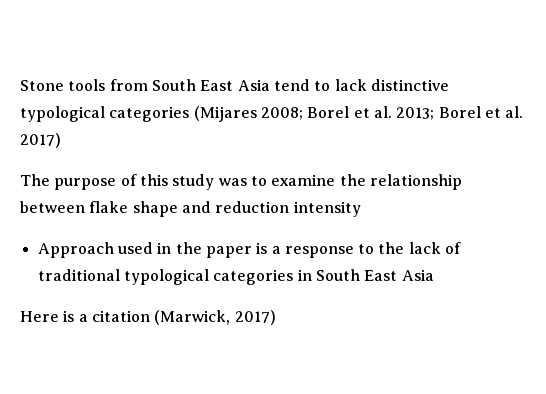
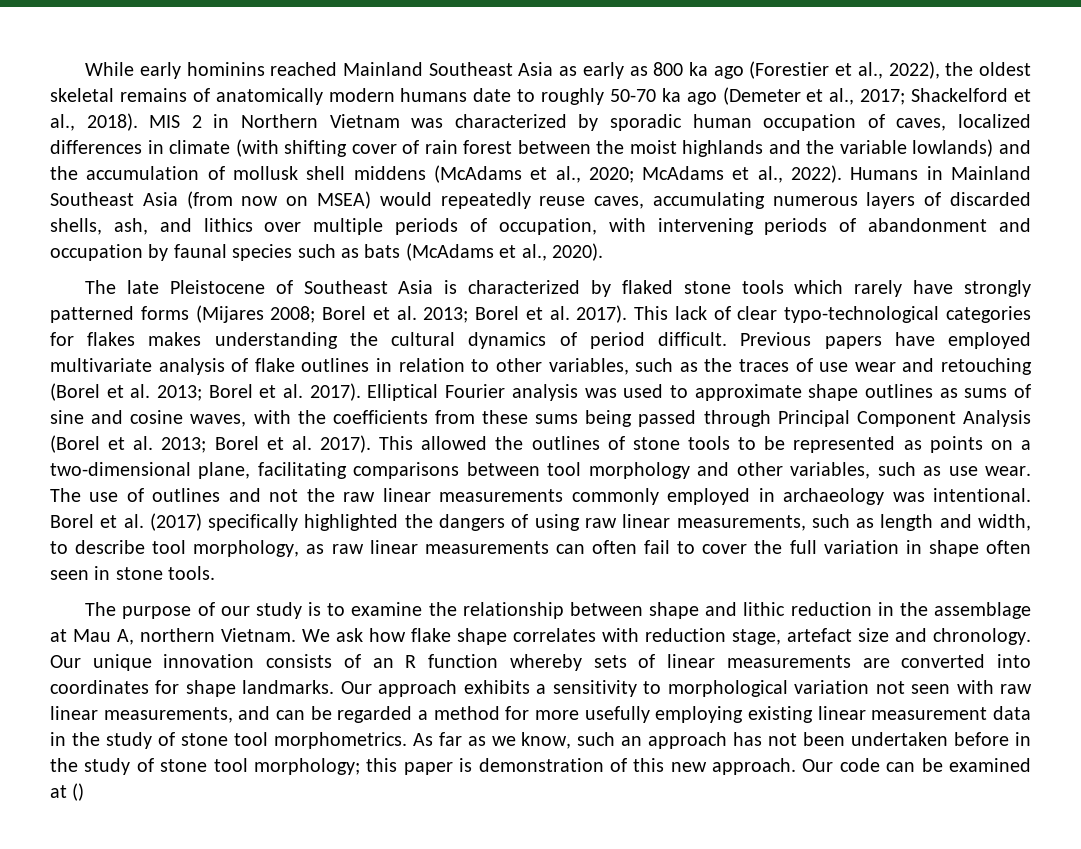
- Stone tools from South East Asia tend to lack distinctive typological categories (Mijares 2008; Borel et al. 2013; Borel et al. 2017)
+ While early hominins reached Mainland Southeast Asia as early as 800 ka ago (Forestier et al., 2022), the oldest skeletal remains of anatomically modern humans date to roughly 50-70 ka ago (Demeter et al., 2017; Shackelford et al., 2018). MIS 2 in Northern Vietnam was characterized by sporadic human occupation of caves, localized differences in climate (with shifting cover of rain forest between the moist highlands and the variable lowlands) and the accumulation of mollusk shell middens (McAdams et al., 2020; McAdams et al., 2022). Humans in Mainland Southeast Asia (from now on MSEA) would repeatedly reuse caves, accumulating numerous layers of discarded shells, ash, and lithics over multiple periods of occupation, with intervening periods of abandonment and occupation by faunal species such as bats (McAdams et al., 2020).
+ The late Pleistocene of Southeast Asia is characterized by flaked stone tools which rarely have strongly patterned forms (Mijares 2008; Borel et al. 2013; Borel et al. 2017). This lack of clear typo-technological categories for flakes makes understanding the cultural dynamics of period difficult. Previous papers have employed multivariate analysis of flake outlines in relation to other variables, such as the traces of use wear and retouching (Borel et al. 2013; Borel et al. 2017). Elliptical Fourier analysis was used to approximate shape outlines as sums of sine and cosine waves, with the coefficients from these sums being passed through Principal Component Analysis (Borel et al. 2013; Borel et al. 2017). This allowed the outlines of stone tools to be represented as points on a two-dimensional plane, facilitating comparisons between tool morphology and other variables, such as use wear. The use of outlines and not the raw linear measurements commonly employed in archaeology was intentional. Borel et al. (2017) specifically highlighted the dangers of using raw linear measurements, such as length and width, to describe tool morphology, as raw linear measurements can often fail to cover the full variation in shape often seen in stone tools.
- The purpose of this study was to examine the relationship between flake shape and reduction intensity
- Approach used in the paper is a response to the lack of traditional typological categories in South East Asia
- Here is a citation (Marwick, 2017)
+ The purpose of our study is to examine the relationship between shape and lithic reduction in the assemblage at Mau A, northern Vietnam. We ask how flake shape correlates with reduction stage, artefact size and chronology. Our unique innovation consists of an R function whereby sets of linear measurements are converted into coordinates for shape landmarks. Our approach exhibits a sensitivity to morphological variation not seen with raw linear measurements, and can be regarded a method for more usefully employing existing linear measurement data in the study of stone tool morphometrics. As far as we know, such an approach has not been undertaken before in the study of stone tool morphology; this paper is demonstration of this new approach. Our code can be examined at ()

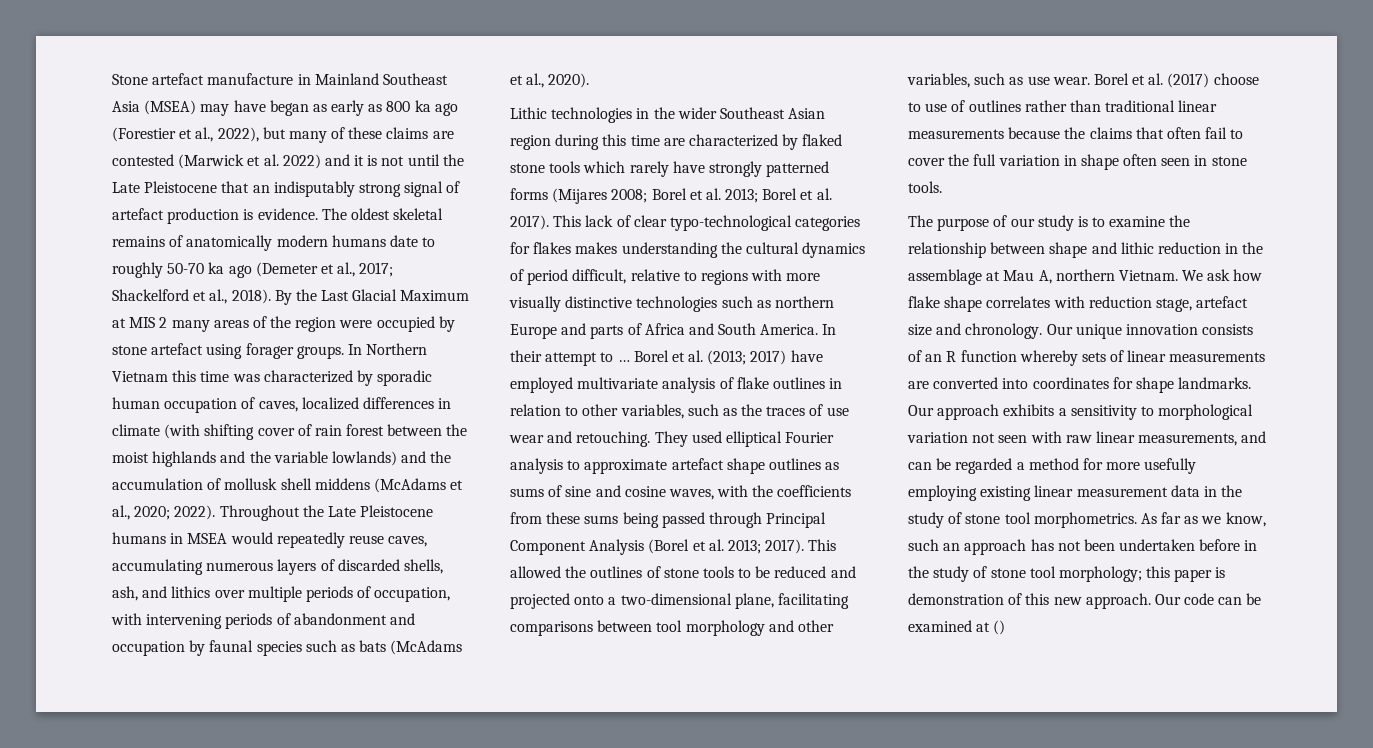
- While early hominins reached Mainland Southeast Asia as early as 800 ka ago (Forestier et al., 2022), the oldest skeletal remains of anatomically modern humans date to roughly 50-70 ka ago (Demeter et al., 2017; Shackelford et al., 2018).
+ Stone artefact manufacture in Mainland Southeast Asia (MSEA) may have began as early as 800 ka ago (Forestier et al., 2022), but many of these claims are contested (Marwick et al. 2022) and it is not until the Late Pleistocene that an indisputably strong signal of artefact production is evidence. The oldest skeletal remains of anatomically modern humans date to roughly 50-70 ka ago (Demeter et al., 2017; Shackelford et al., 2018).
- MIS 2 in Northern Vietnam was characterized by sporadic human occupation of caves, localized differences in climate (with shifting cover of rain forest between the moist highlands and the variable lowlands) and the accumulation of mollusk shell middens (McAdams et al., 2020;
+ By the Last Glacial Maximum at MIS 2 many areas of the region were occupied by stone artefact using forager groups. In Northern Vietnam this time was characterized by sporadic human occupation of caves, localized differences in climate (with shifting cover of rain forest between the moist highlands and the variable lowlands) and the accumulation of mollusk shell middens (McAdams et al., 2020;
- McAdams et al., 2022). Humans in Mainland Southeast Asia (from now on MSEA) would repeatedly reuse caves, accumulating numerous layers of discarded shells, ash, and lithics over multiple periods of occupation, with intervening periods of abandonment and occupation by faunal species such as bats (McAdams et al., 2020).
+ 2022). Throughout the Late Pleistocene humans in MSEA would repeatedly reuse caves, accumulating numerous layers of discarded shells, ash, and lithics over multiple periods of occupation, with intervening periods of abandonment and occupation by faunal species such as bats (McAdams et al., 2020).
- The late Pleistocene of Southeast Asia is characterized by flaked stone tools which rarely have strongly patterned forms (Mijares 2008; Borel et al. 2013; Borel et al. 2017).
+ Lithic technologies in the wider Southeast Asian region during this time are characterized by flaked stone tools which rarely have strongly patterned forms (Mijares 2008; Borel et al. 2013; Borel et al. 2017).
- This lack of clear typo-technological categories for flakes makes understanding the cultural dynamics of period difficult. Previous papers have employed multivariate analysis of flake outlines in relation to other variables, such as the traces of use wear and retouching (Borel et al. 2013; Borel et al. 2017). Elliptical Fourier analysis was used to approximate shape outlines as sums of sine and cosine waves, with the coefficients from these sums being passed through Principal Component Analysis (Borel et al. 2013; Borel et al. 2017).
+ This lack of clear typo-technological categories for flakes makes understanding the cultural dynamics of period difficult, relative to regions with more visually distinctive technologies such as northern Europe and parts of Africa and South America. In their attempt to … Borel et al. (2013; 2017) have employed multivariate analysis of flake outlines in relation to other variables, such as the traces of use wear and retouching. They used elliptical Fourier analysis to approximate artefact shape outlines as sums of sine and cosine waves, with the coefficients from these sums being passed through Principal Component Analysis (Borel et al. 2013; 2017).
- This allowed the outlines of stone tools to be represented as points on a two-dimensional plane, facilitating comparisons between tool morphology and other variables, such as use wear.
+ This allowed the outlines of stone tools to be reduced and projected onto a two-dimensional plane, facilitating comparisons between tool morphology and other variables, such as use wear.
- The use of outlines and not the raw linear measurements commonly employed in archaeology was intentional. Borel et al. (2017) specifically highlighted the dangers of using raw linear measurements, such as length and width, to describe tool morphology, as raw linear measurements can often fail to cover the full variation in shape often seen in stone tools.
+ Borel et al. (2017) choose to use of outlines rather than traditional linear measurements because the claims that often fail to cover the full variation in shape often seen in stone tools.

